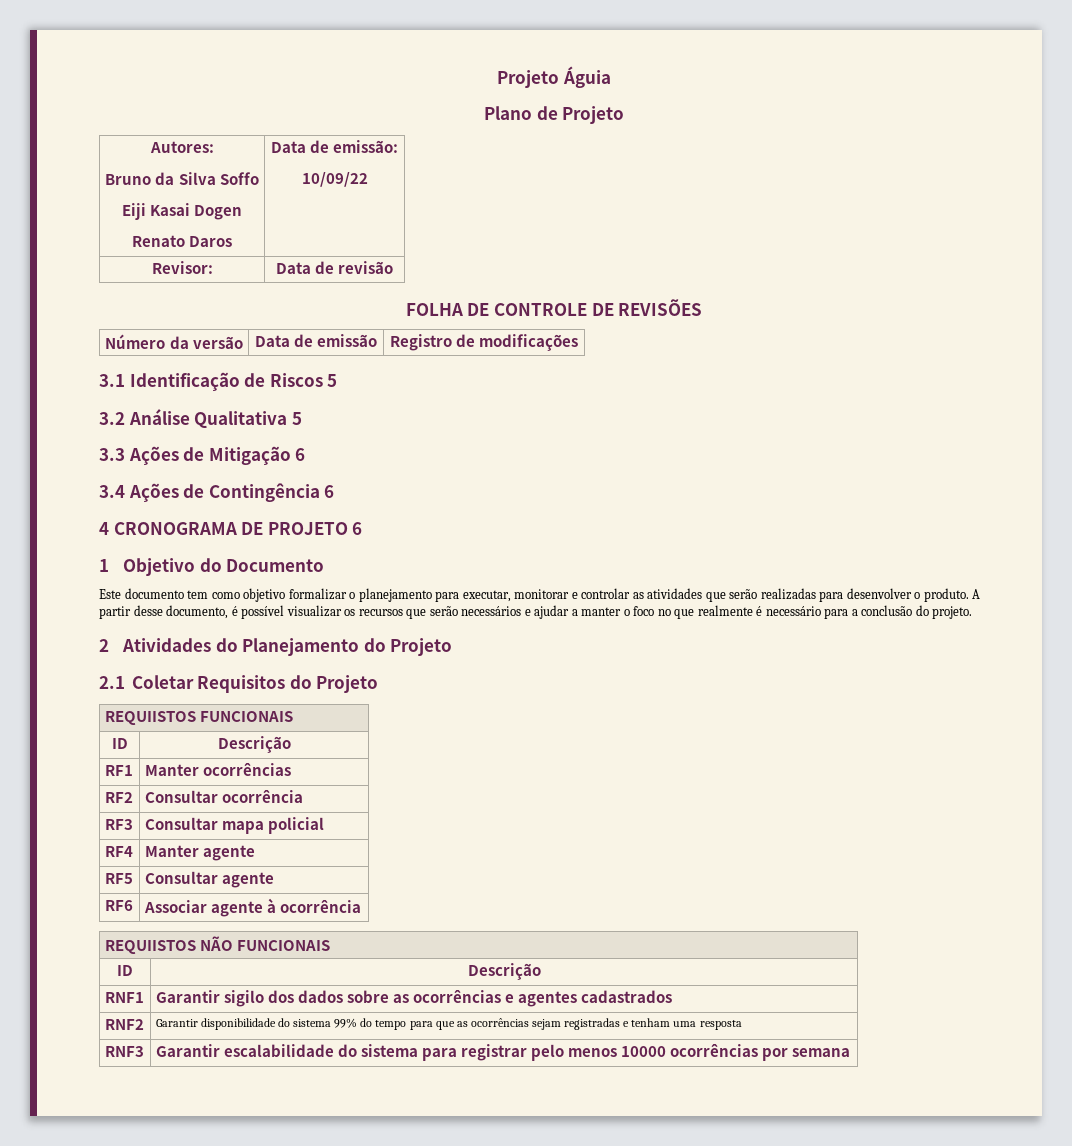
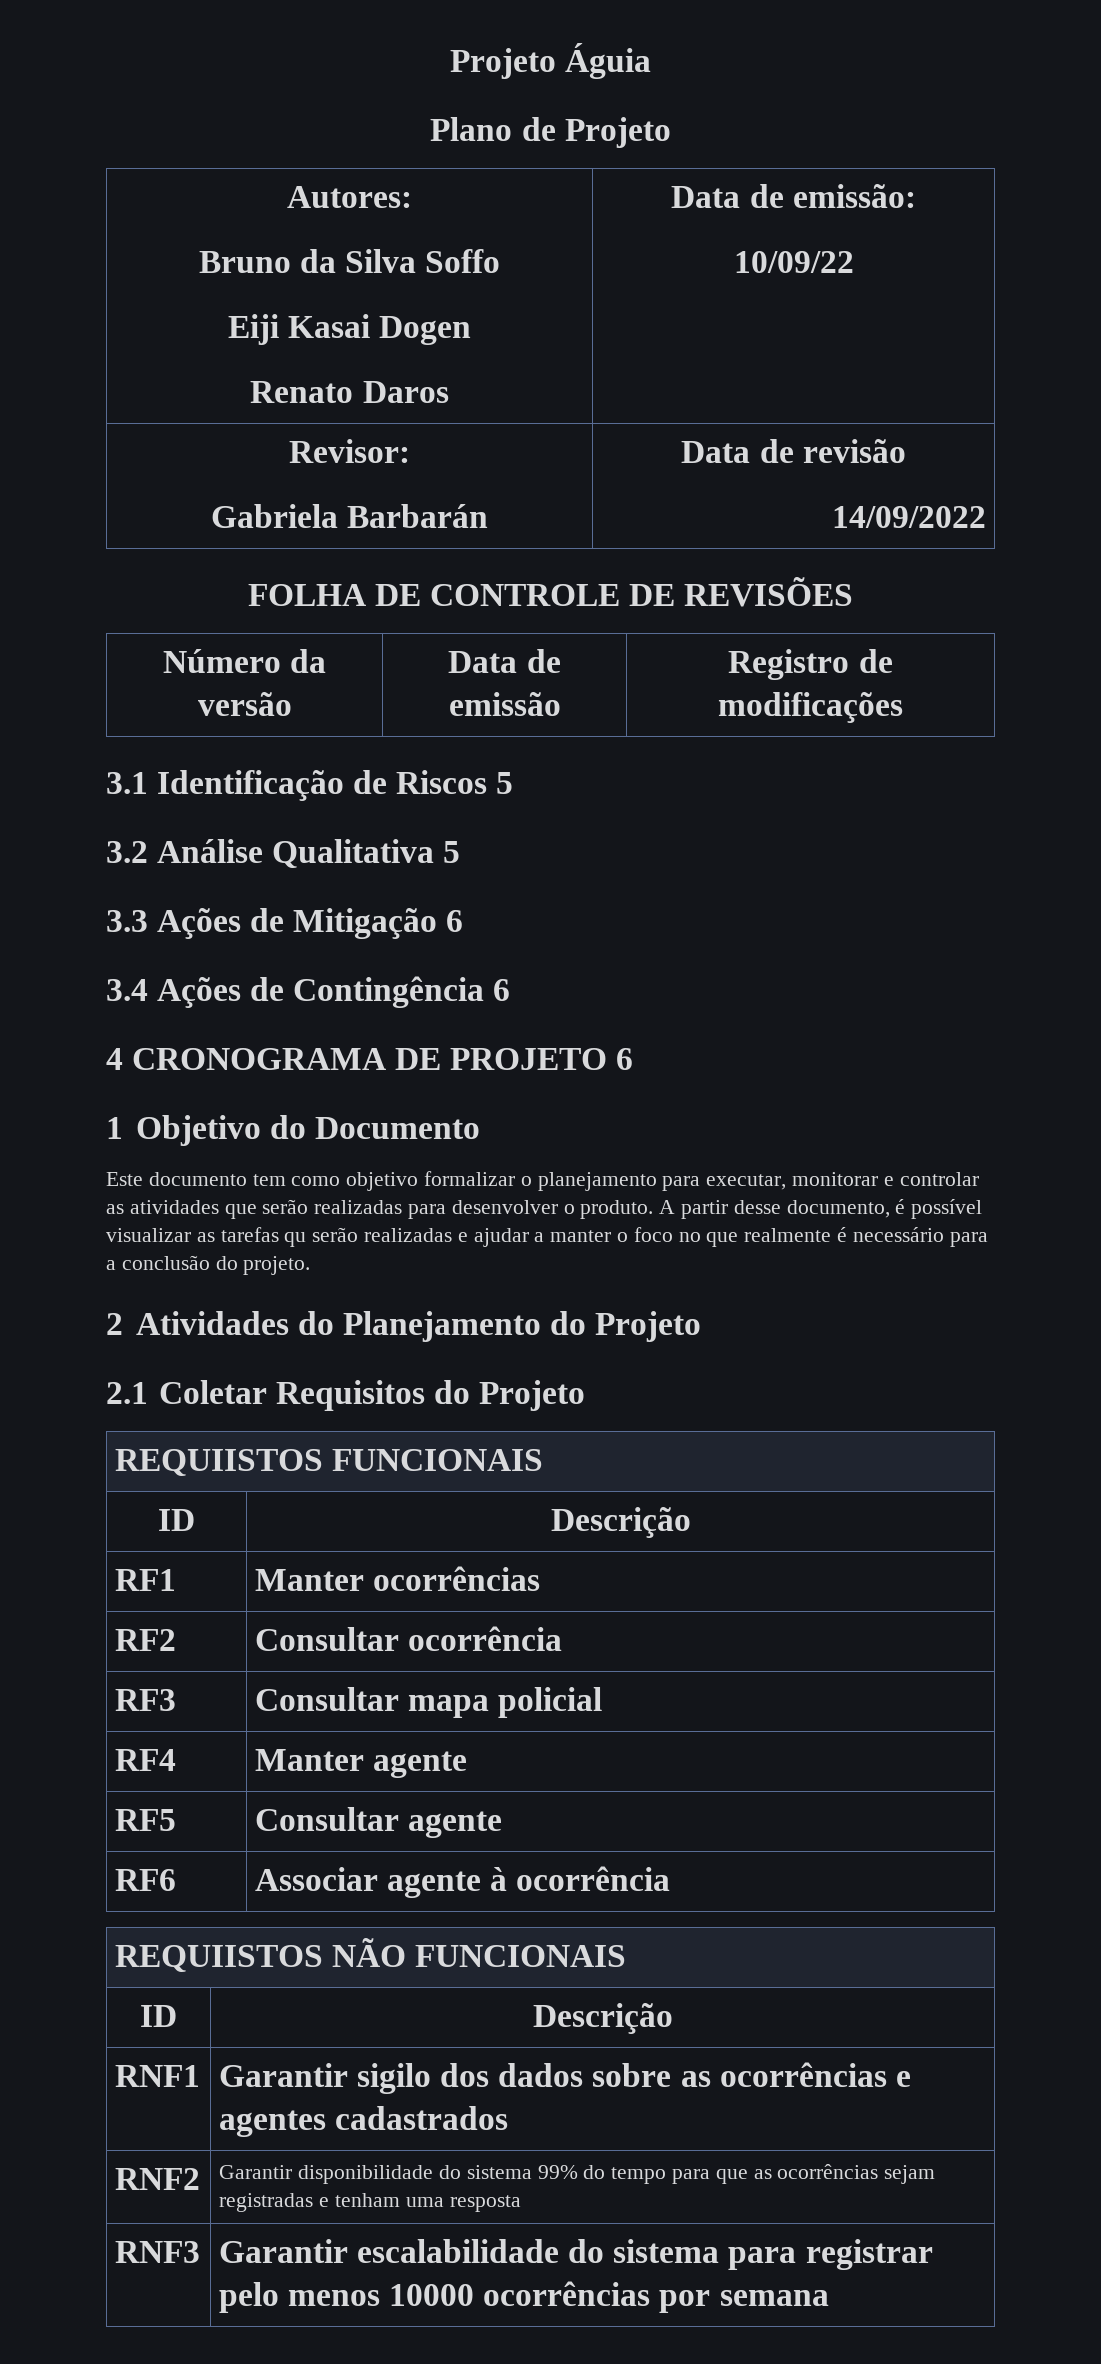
- Revisor: | Data de revisão
+ Revisor:
+ Gabriela Barbarán | Data de revisão
+ 14/09/2022
- A partir desse documento, é possível visualizar os recursos que serão necessários e ajudar a manter o foco no que realmente é necessário para a conclusão do projeto.
+ A partir desse documento, é possível visualizar as tarefas qu serão realizadas e ajudar a manter o foco no que realmente é necessário para a conclusão do projeto.

